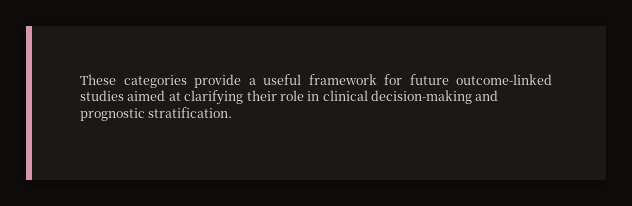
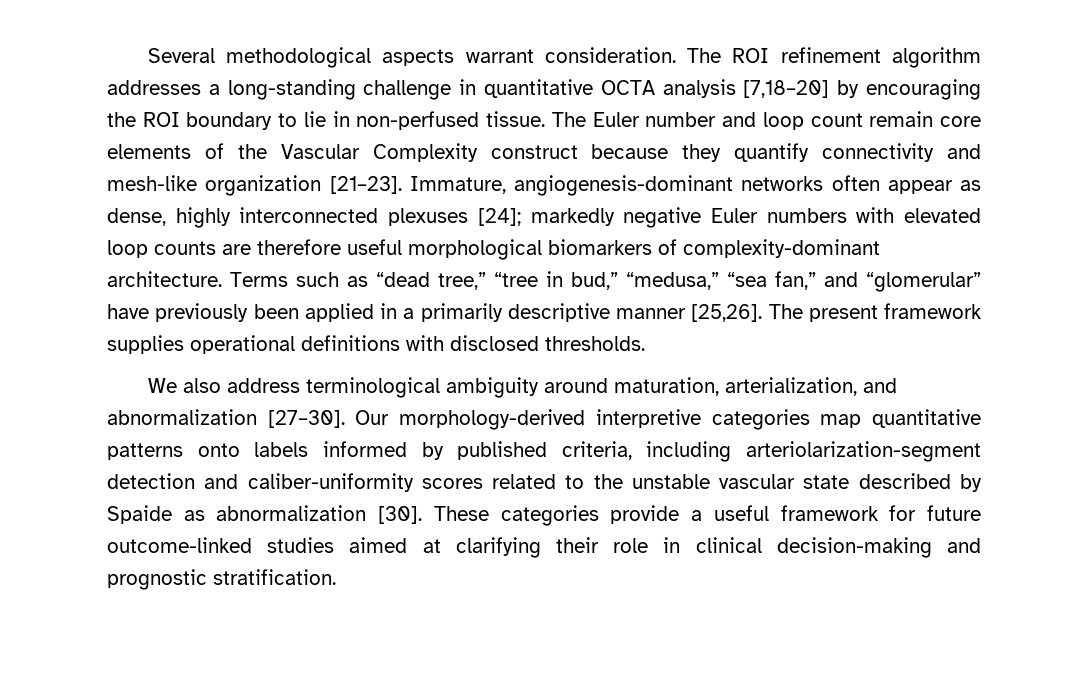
+ Several methodological aspects warrant consideration. The ROI refinement algorithm addresses a long-standing challenge in quantitative OCTA analysis [7,18–20] by encouraging the ROI boundary to lie in non-perfused tissue. The Euler number and loop count remain core elements of the Vascular Complexity construct because they quantify connectivity and mesh-like organization [21–23]. Immature, angiogenesis-dominant networks often appear as dense, highly interconnected plexuses [24]; markedly negative Euler numbers with elevated loop counts are therefore useful morphological biomarkers of complexity-dominant architecture. Terms such as “dead tree,” “tree in bud,” “medusa,” “sea fan,” and “glomerular” have previously been applied in a primarily descriptive manner [25,26]. The present framework supplies operational definitions with disclosed thresholds.
+ We also address terminological ambiguity around maturation, arterialization, and abnormalization [27–30]. Our morphology-derived interpretive categories map quantitative patterns onto labels informed by published criteria, including arteriolarization-segment detection and caliber-uniformity scores related to the unstable vascular state described by Spaide as abnormalization [30].

